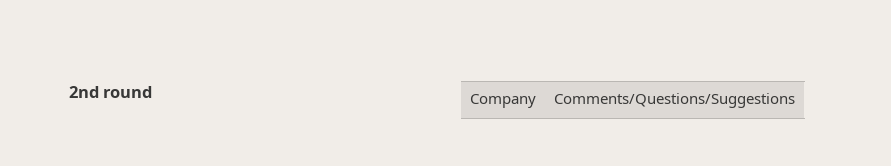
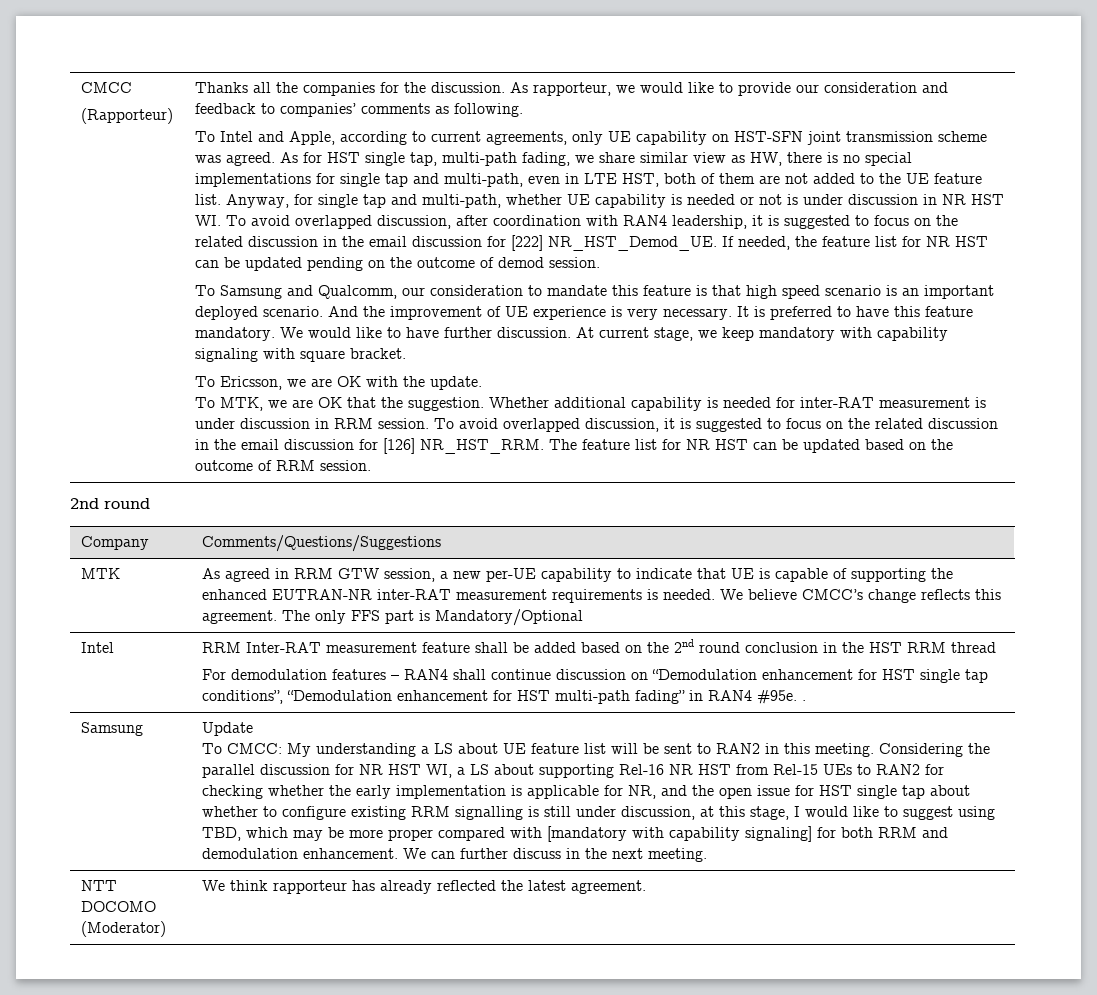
+ CMCC
+ (Rapporteur) | Thanks all the companies for the discussion. As rapporteur, we would like to provide our consideration and feedback to companies’ comments as following.
+ To Intel and Apple, according to current agreements, only UE capability on HST-SFN joint transmission scheme was agreed. As for HST single tap, multi-path fading, we share similar view as HW, there is no special implementations for single tap and multi-path, even in LTE HST, both of them are not added to the UE feature list. Anyway, for single tap and multi-path, whether UE capability is needed or not is under discussion in NR HST WI. To avoid overlapped discussion, after coordination with RAN4 leadership, it is suggested to focus on the related discussion in the email discussion for [222] NR_HST_Demod_UE. If needed, the feature list for NR HST can be updated pending on the outcome of demod session.
+ To Samsung and Qualcomm, our consideration to mandate this feature is that high speed scenario is an important deployed scenario. And the improvement of UE experience is very necessary. It is preferred to have this feature mandatory. We would like to have further discussion. At current stage, we keep mandatory with capability signaling with square bracket.
+ To Ericsson, we are OK with the update.
+ To MTK, we are OK that the suggestion. Whether additional capability is needed for inter-RAT measurement is under discussion in RRM session. To avoid overlapped discussion, it is suggested to focus on the related discussion in the email discussion for [126] NR_HST_RRM. The feature list for NR HST can be updated based on the outcome of RRM session.
  2nd round
  Company | Comments/Questions/Suggestions
+ MTK | As agreed in RRM GTW session, a new per-UE capability to indicate that UE is capable of supporting the enhanced EUTRAN-NR inter-RAT measurement requirements is needed. We believe CMCC’s change reflects this agreement. The only FFS part is Mandatory/Optional
+ Intel | RRM Inter-RAT measurement feature shall be added based on the 2nd round conclusion in the HST RRM thread
+ For demodulation features – RAN4 shall continue discussion on “Demodulation enhancement for HST single tap conditions”, “Demodulation enhancement for HST multi-path fading” in RAN4 #95e. .
+ Samsung | Update
+ To CMCC: My understanding a LS about UE feature list will be sent to RAN2 in this meeting. Considering the parallel discussion for NR HST WI, a LS about supporting Rel-16 NR HST from Rel-15 UEs to RAN2 for checking whether the early implementation is applicable for NR, and the open issue for HST single tap about whether to configure existing RRM signalling is still under discussion, at this stage, I would like to suggest using TBD, which may be more proper compared with [mandatory with capability signaling] for both RRM and demodulation enhancement. We can further discuss in the next meeting.
+ NTT DOCOMO (Moderator) | We think rapporteur has already reflected the latest agreement.

